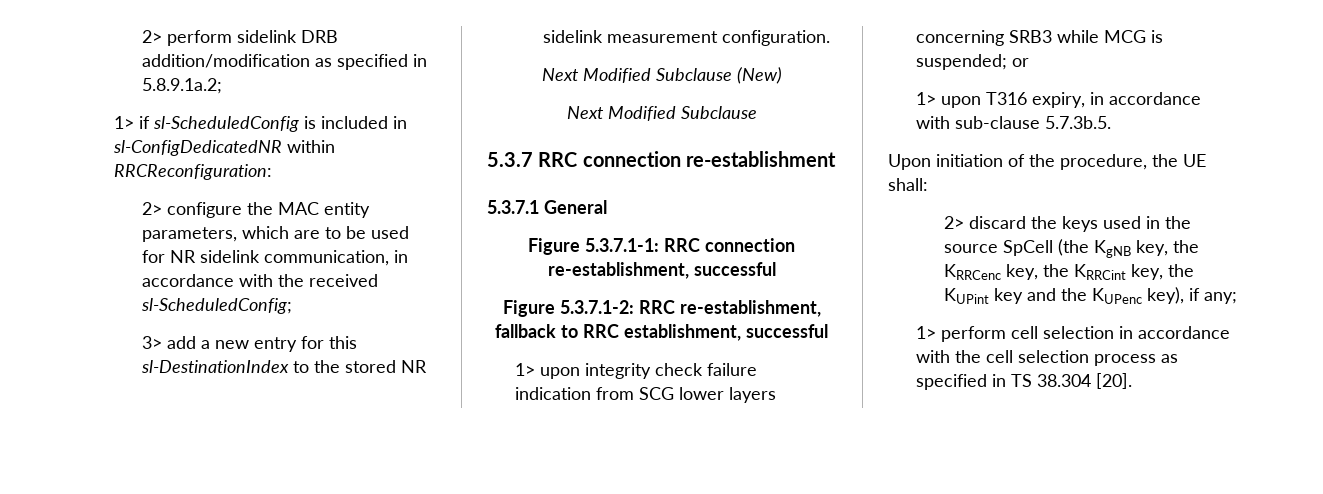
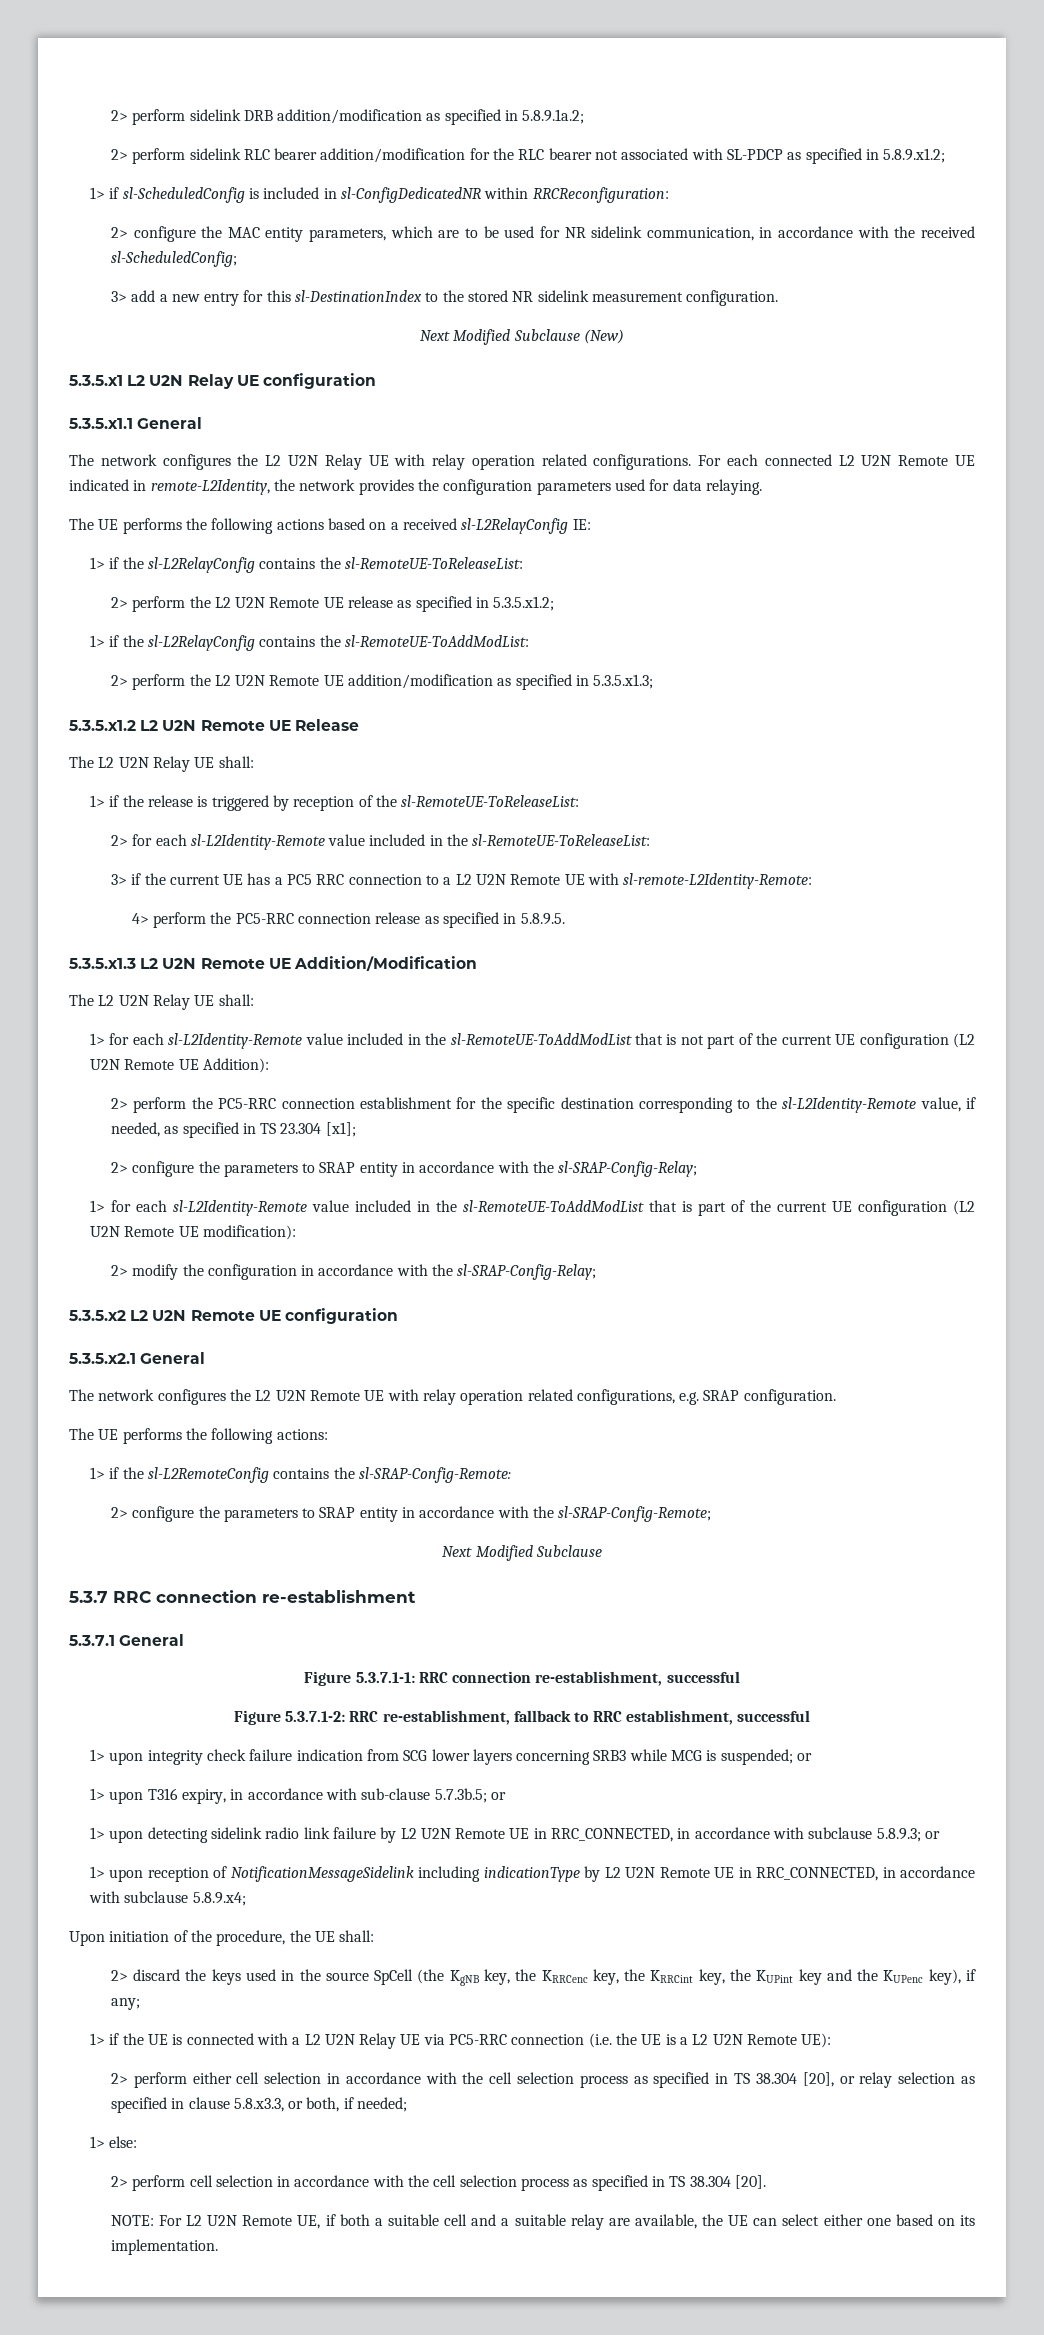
+ 2> perform sidelink RLC bearer addition/modification for the RLC bearer not associated with SL-PDCP as specified in 5.8.9.x1.2;
+ 5.3.5.x1 L2 U2N Relay UE configuration
+ 5.3.5.x1.1 General
+ The network configures the L2 U2N Relay UE with relay operation related configurations. For each connected L2 U2N Remote UE indicated in remote-L2Identity, the network provides the configuration parameters used for data relaying.
+ The UE performs the following actions based on a received sl-L2RelayConfig IE:
+ 1> if the sl-L2RelayConfig contains the sl-RemoteUE-ToReleaseList:
+ 2> perform the L2 U2N Remote UE release as specified in 5.3.5.x1.2;
+ 1> if the sl-L2RelayConfig contains the sl-RemoteUE-ToAddModList:
+ 2> perform the L2 U2N Remote UE addition/modification as specified in 5.3.5.x1.3;
+ 5.3.5.x1.2 L2 U2N Remote UE Release
+ The L2 U2N Relay UE shall:
+ 1> if the release is triggered by reception of the sl-RemoteUE-ToReleaseList:
+ 2> for each sl-L2Identity-Remote value included in the sl-RemoteUE-ToReleaseList:
+ 3> if the current UE has a PC5 RRC connection to a L2 U2N Remote UE with sl-remote-L2Identity-Remote:
+ 4> perform the PC5-RRC connection release as specified in 5.8.9.5.
+ 5.3.5.x1.3 L2 U2N Remote UE Addition/Modification
+ The L2 U2N Relay UE shall:
+ 1> for each sl-L2Identity-Remote value included in the sl-RemoteUE-ToAddModList that is not part of the current UE configuration (L2 U2N Remote UE Addition):
+ 2> perform the PC5-RRC connection establishment for the specific destination corresponding to the sl-L2Identity-Remote value, if needed, as specified in TS 23.304 [x1];
+ 2> configure the parameters to SRAP entity in accordance with the sl-SRAP-Config-Relay;
+ 1> for each sl-L2Identity-Remote value included in the sl-RemoteUE-ToAddModList that is part of the current UE configuration (L2 U2N Remote UE modification):
+ 2> modify the configuration in accordance with the sl-SRAP-Config-Relay;
+ 5.3.5.x2 L2 U2N Remote UE configuration
+ 5.3.5.x2.1 General
+ The network configures the L2 U2N Remote UE with relay operation related configurations, e.g. SRAP configuration.
+ The UE performs the following actions:
+ 1> if the sl-L2RemoteConfig contains the sl-SRAP-Config-Remote:
+ 2> configure the parameters to SRAP entity in accordance with the sl-SRAP-Config-Remote;
- 1> upon T316 expiry, in accordance with sub-clause 5.7.3b.5.
+ 1> upon T316 expiry, in accordance with sub-clause 5.7.3b.5; or
+ 1> upon detecting sidelink radio link failure by L2 U2N Remote UE in RRC_CONNECTED, in accordance with subclause 5.8.9.3; or
+ 1> upon reception of NotificationMessageSidelink including indicationType by L2 U2N Remote UE in RRC_CONNECTED, in accordance with subclause 5.8.9.x4;
- 1> perform cell selection in accordance with the cell selection process as specified in TS 38.304 [20].
+ 1> if the UE is connected with a L2 U2N Relay UE via PC5-RRC connection (i.e. the UE is a L2 U2N Remote UE):
+ 2> perform either cell selection in accordance with the cell selection process as specified in TS 38.304 [20], or relay selection as specified in clause 5.8.x3.3, or both, if needed;
+ 1> else:
+ 2> perform cell selection in accordance with the cell selection process as specified in TS 38.304 [20].
+ NOTE: For L2 U2N Remote UE, if both a suitable cell and a suitable relay are available, the UE can select either one based on its implementation.

